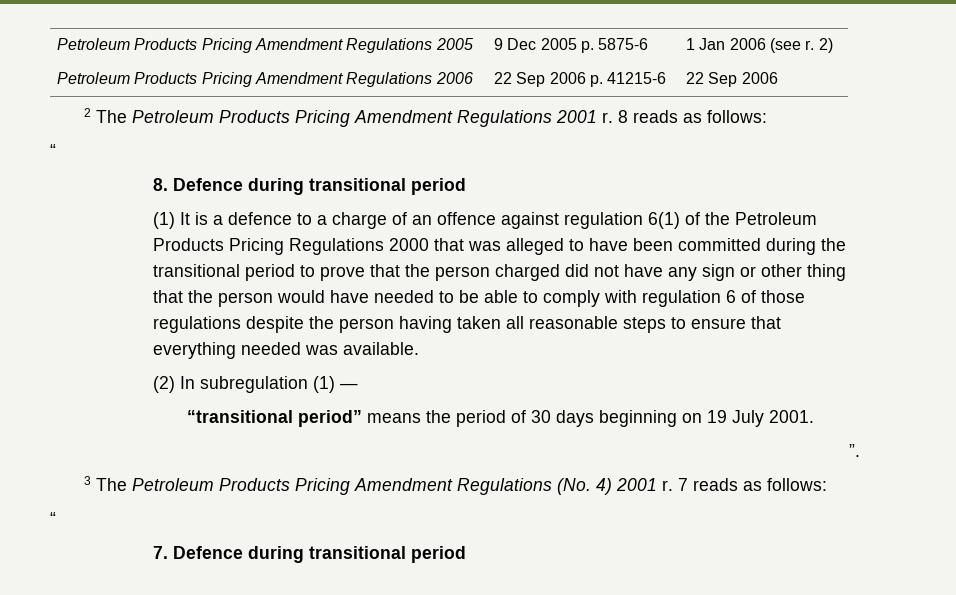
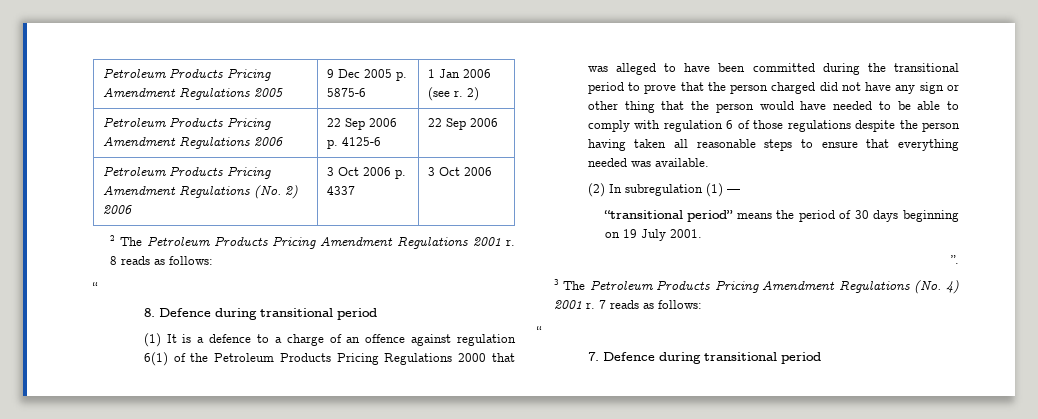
- Petroleum Products Pricing Amendment Regulations 2006 | 22 Sep 2006 p. 41215-6 | 22 Sep 2006
+ Petroleum Products Pricing Amendment Regulations 2006 | 22 Sep 2006 p. 4125-6 | 22 Sep 2006
+ Petroleum Products Pricing Amendment Regulations (No. 2) 2006 | 3 Oct 2006 p. 4337 | 3 Oct 2006

